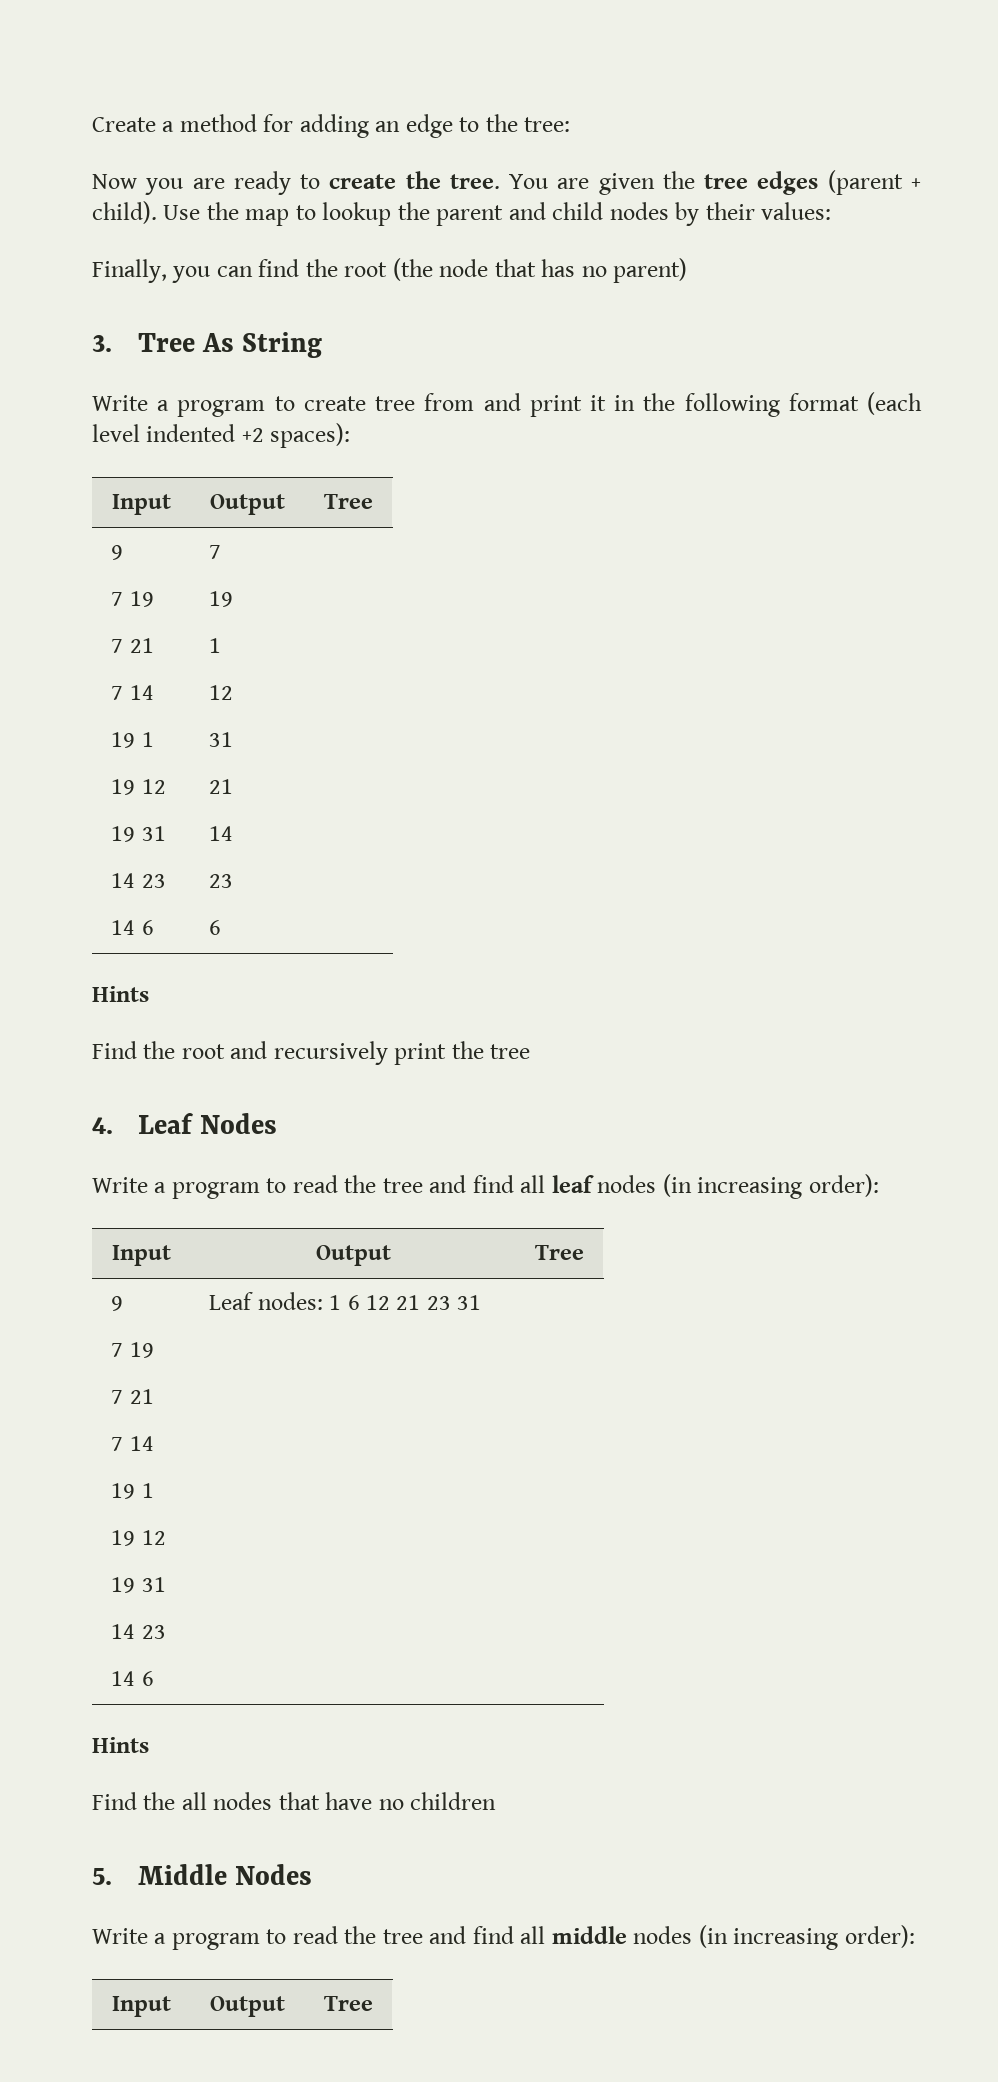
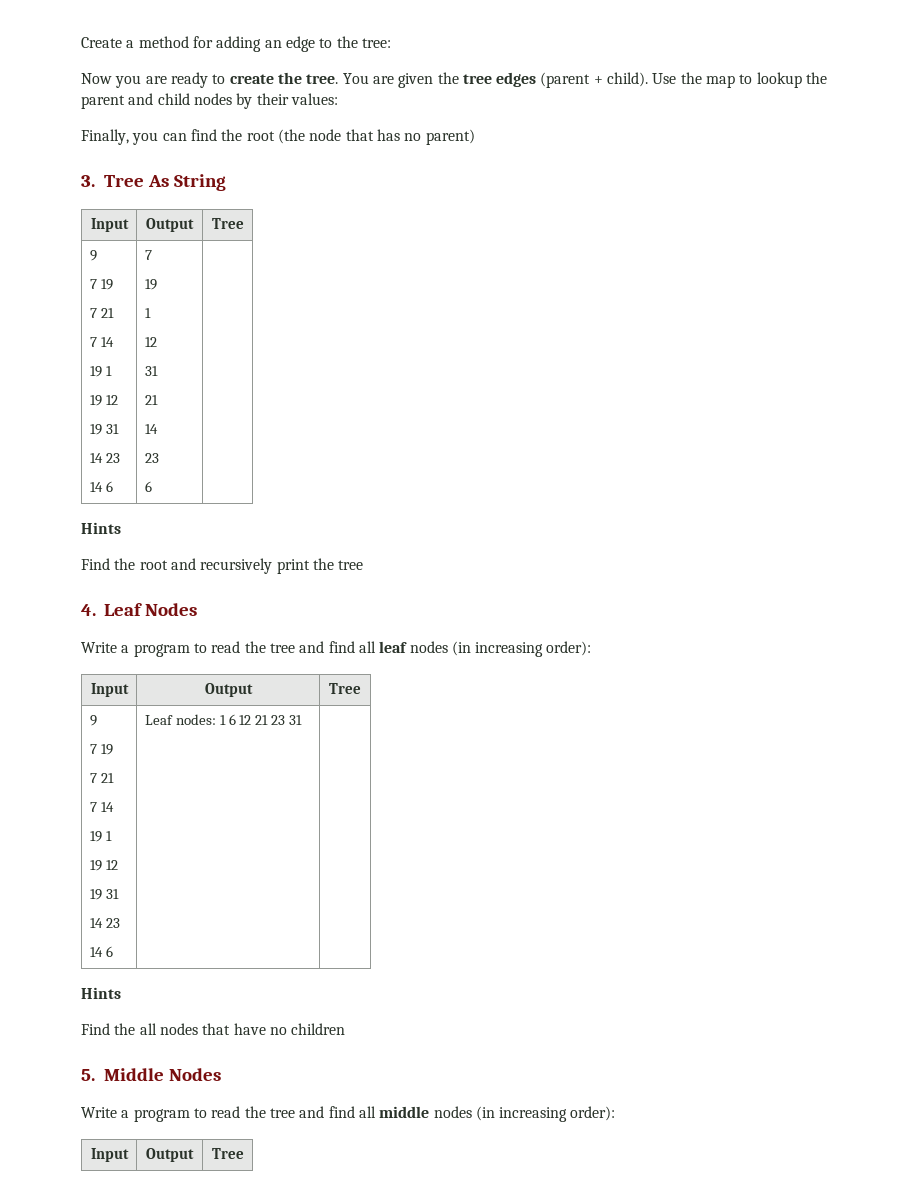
- Write a program to create tree from and print it in the following format (each level indented +2 spaces):

